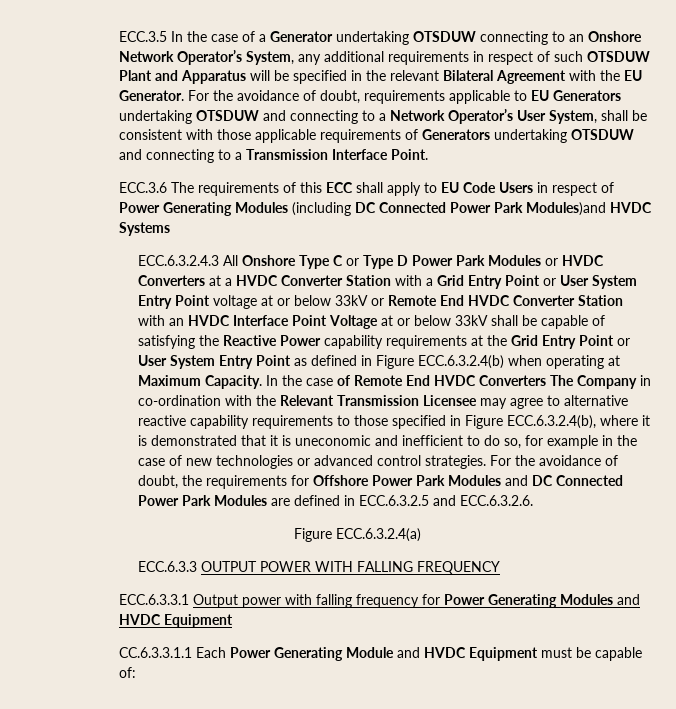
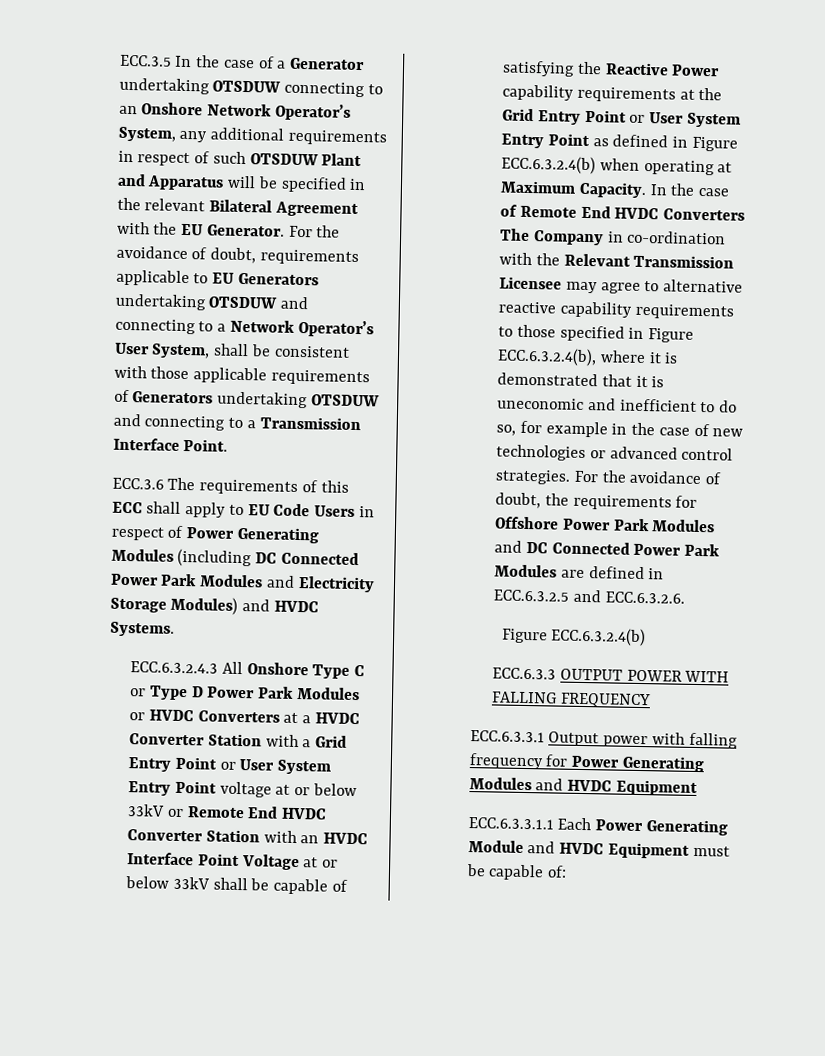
- ECC.3.6 The requirements of this ECC shall apply to EU Code Users in respect of Power Generating Modules (including DC Connected Power Park Modules)and HVDC Systems
+ ECC.3.6 The requirements of this ECC shall apply to EU Code Users in respect of Power Generating Modules (including DC Connected Power Park Modules and Electricity Storage Modules) and HVDC Systems.
  For the avoidance of doubt, the requirements for Offshore Power Park Modules and DC Connected Power Park Modules are defined in ECC.6.3.2.5 and ECC.6.3.2.6.
- Figure ECC.6.3.2.4(a)
+ Figure ECC.6.3.2.4(b)
- CC.6.3.3.1.1 Each Power Generating Module and HVDC Equipment must be capable of:
+ ECC.6.3.3.1.1 Each Power Generating Module and HVDC Equipment must be capable of:

